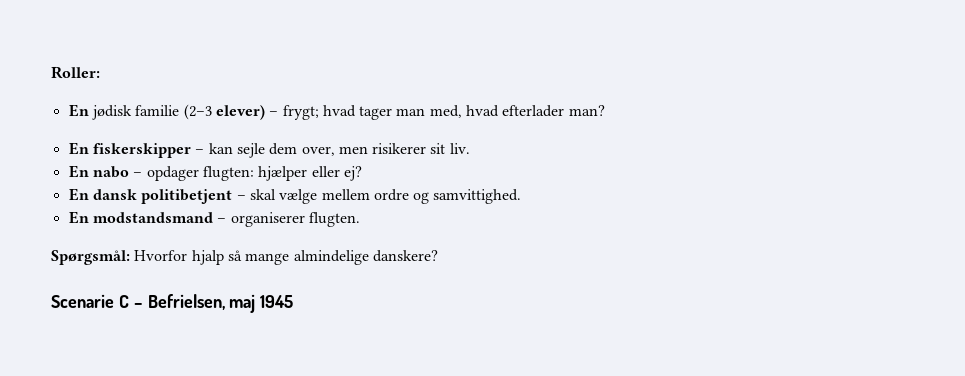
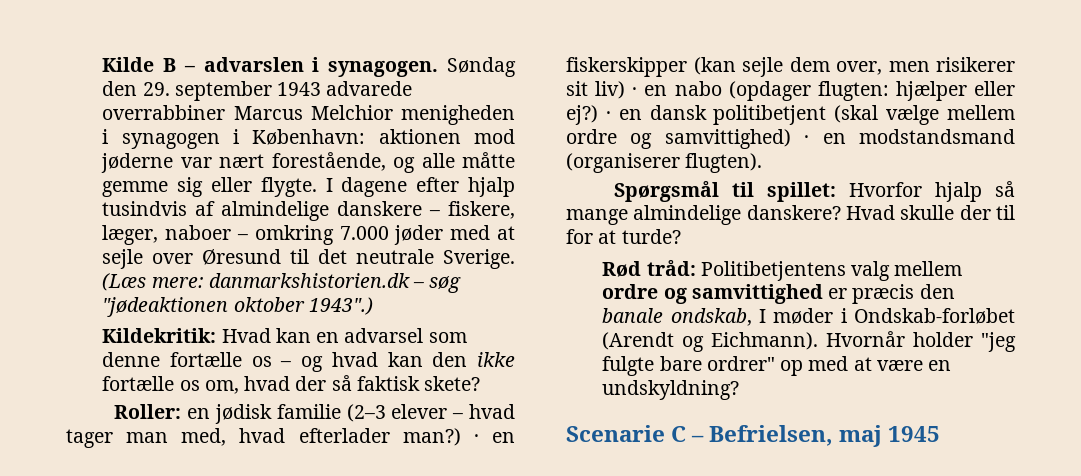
+ Kilde B – advarslen i synagogen. Søndag den 29. september 1943 advarede overrabbiner Marcus Melchior menigheden i synagogen i København: aktionen mod jøderne var nært forestående, og alle måtte gemme sig eller flygte. I dagene efter hjalp tusindvis af almindelige danskere – fiskere, læger, naboer – omkring 7.000 jøder med at sejle over Øresund til det neutrale Sverige. (Læs mere: danmarkshistorien.dk – søg "jødeaktionen oktober 1943".)
+ Kildekritik: Hvad kan en advarsel som denne fortælle os – og hvad kan den ikke fortælle os om, hvad der så faktisk skete?
- Roller:
- En jødisk familie (2–3 elever) – frygt; hvad tager man med, hvad efterlader man?
- En fiskerskipper – kan sejle dem over, men risikerer sit liv.
- En nabo – opdager flugten: hjælper eller ej?
- En dansk politibetjent – skal vælge mellem ordre og samvittighed.
- En modstandsmand – organiserer flugten.
- Spørgsmål: Hvorfor hjalp så mange almindelige danskere?
+ Roller: en jødisk familie (2–3 elever – hvad tager man med, hvad efterlader man?) · en fiskerskipper (kan sejle dem over, men risikerer sit liv) · en nabo (opdager flugten: hjælper eller ej?) · en dansk politibetjent (skal vælge mellem ordre og samvittighed) · en modstandsmand (organiserer flugten).
+ Spørgsmål til spillet: Hvorfor hjalp så mange almindelige danskere? Hvad skulle der til for at turde?
+ Rød tråd: Politibetjentens valg mellem ordre og samvittighed er præcis den banale ondskab, I møder i Ondskab-forløbet (Arendt og Eichmann). Hvornår holder "jeg fulgte bare ordrer" op med at være en undskyldning?

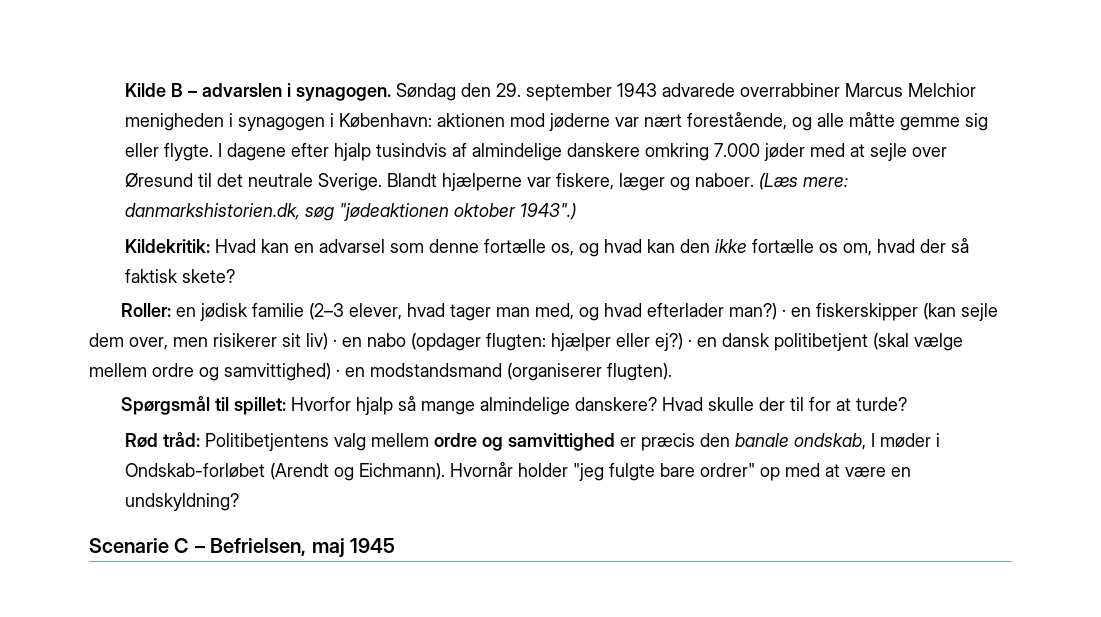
- I dagene efter hjalp tusindvis af almindelige danskere – fiskere, læger, naboer – omkring 7.000 jøder med at sejle over Øresund til det neutrale Sverige.
+ I dagene efter hjalp tusindvis af almindelige danskere omkring 7.000 jøder med at sejle over Øresund til det neutrale Sverige.
- (Læs mere: danmarkshistorien.dk – søg "jødeaktionen oktober 1943".)
+ Blandt hjælperne var fiskere, læger og naboer. (Læs mere: danmarkshistorien.dk, søg "jødeaktionen oktober 1943".)
- Kildekritik: Hvad kan en advarsel som denne fortælle os – og hvad kan den ikke fortælle os om, hvad der så faktisk skete?
+ Kildekritik: Hvad kan en advarsel som denne fortælle os, og hvad kan den ikke fortælle os om, hvad der så faktisk skete?
- Roller: en jødisk familie (2–3 elever – hvad tager man med, hvad efterlader man?)
+ Roller: en jødisk familie (2–3 elever, hvad tager man med, og hvad efterlader man?)

